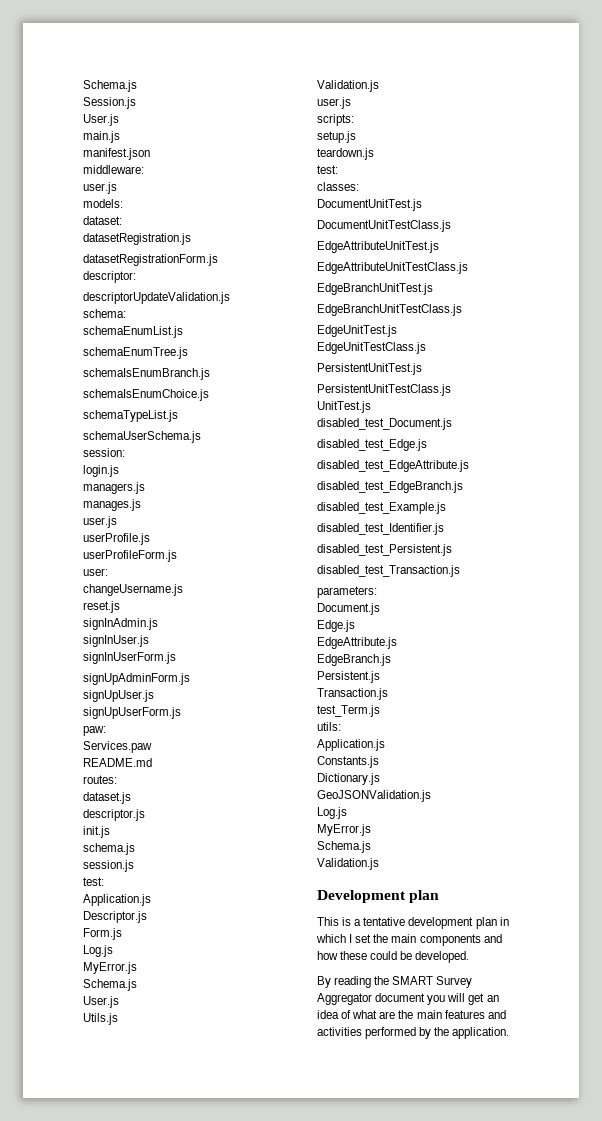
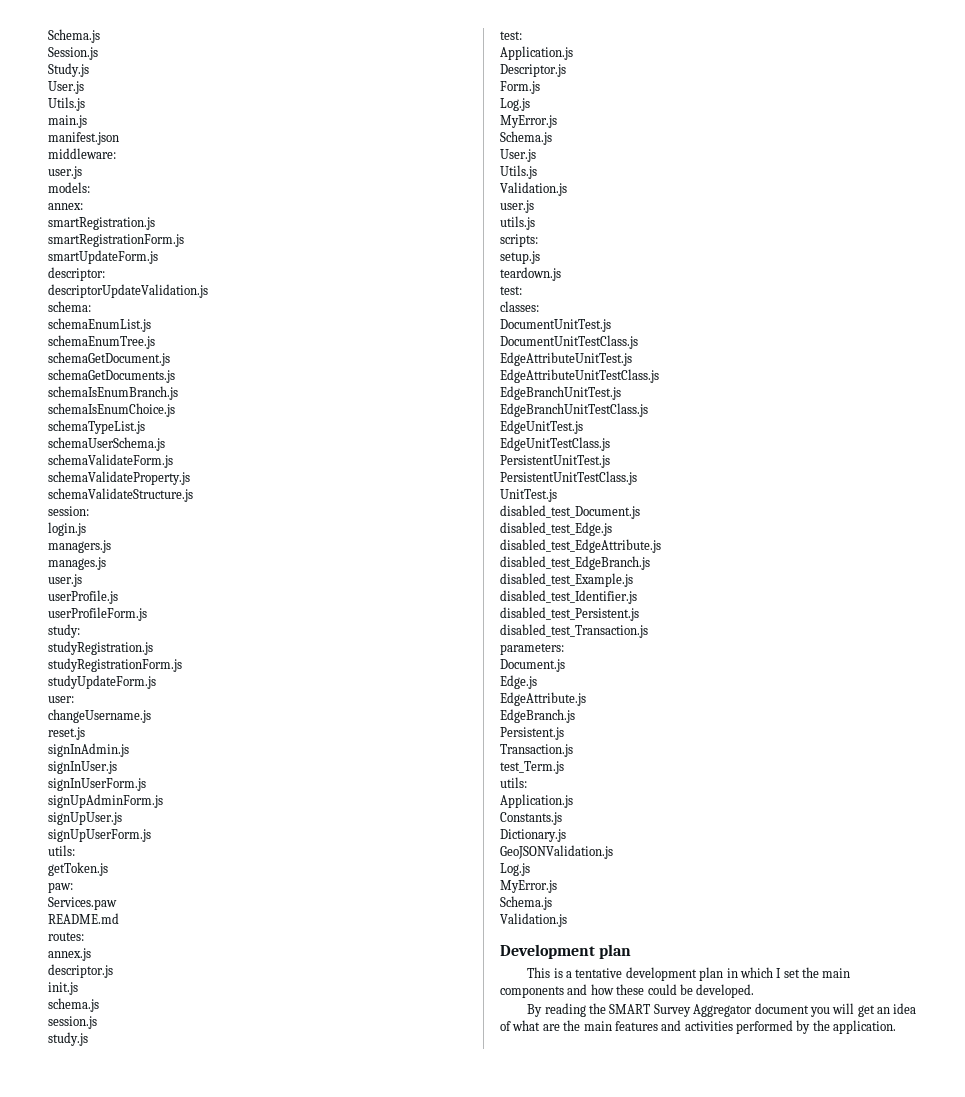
  Session.js
+ Study.js
  User.js
+ Utils.js
- dataset:
- datasetRegistration.js
- datasetRegistrationForm.js
+ annex:
+ smartRegistration.js
+ smartRegistrationForm.js
+ smartUpdateForm.js
+ schemaGetDocument.js
+ schemaGetDocuments.js
+ schemaValidateForm.js
+ schemaValidateProperty.js
+ schemaValidateStructure.js
+ study:
+ studyRegistration.js
+ studyRegistrationForm.js
+ studyUpdateForm.js
  signUpUserForm.js
+ utils:
+ getToken.js
- dataset.js
+ annex.js
+ study.js
+ utils.js

